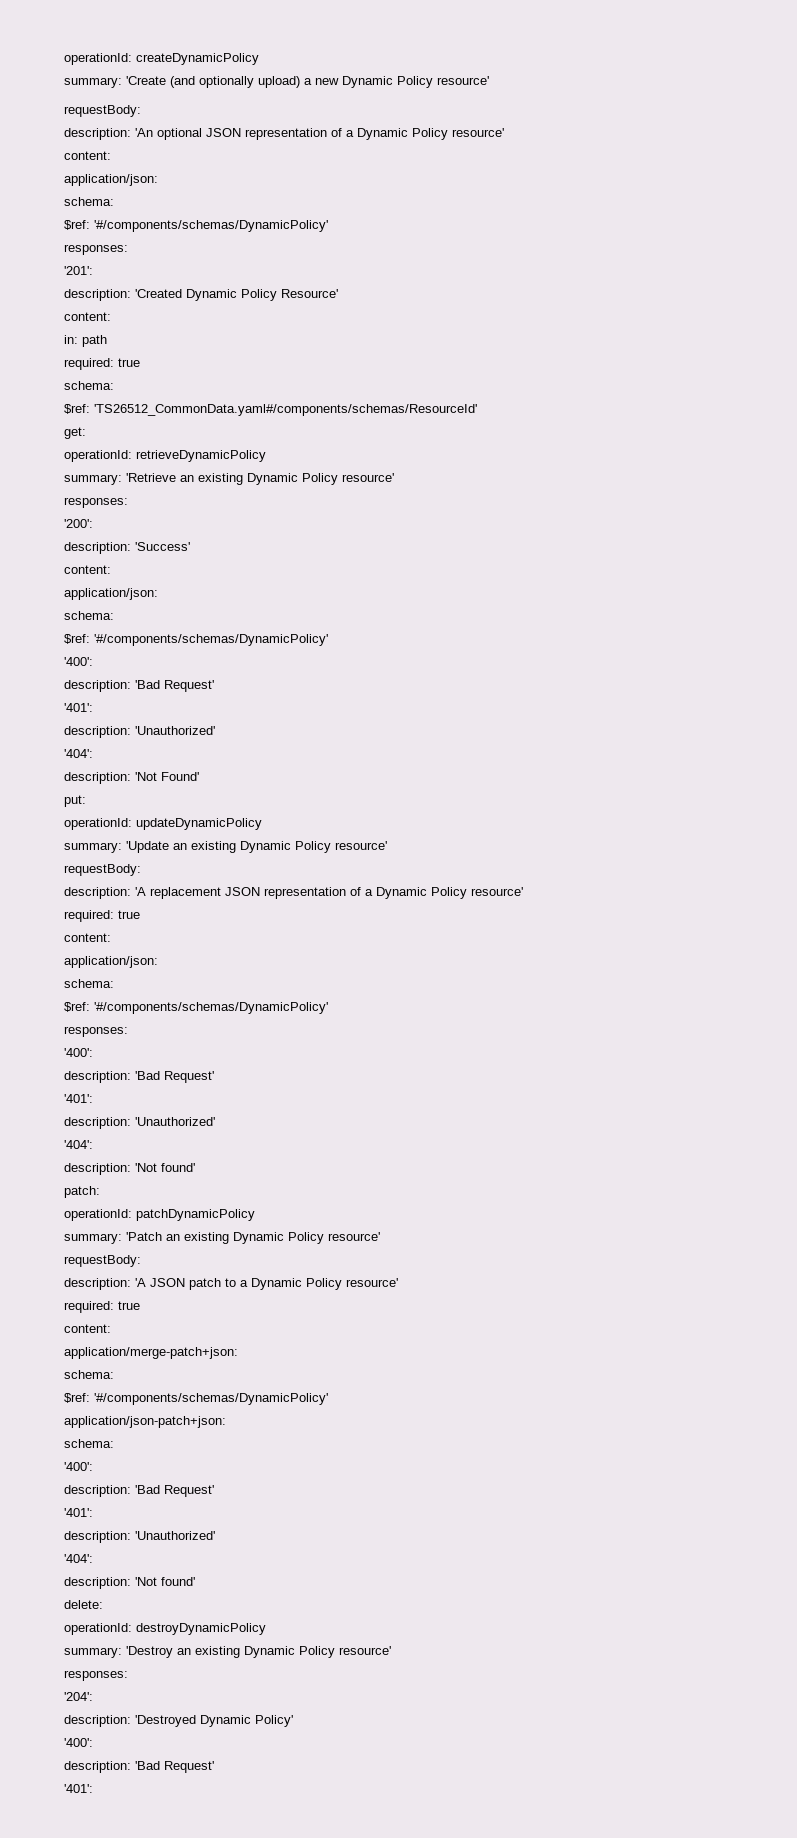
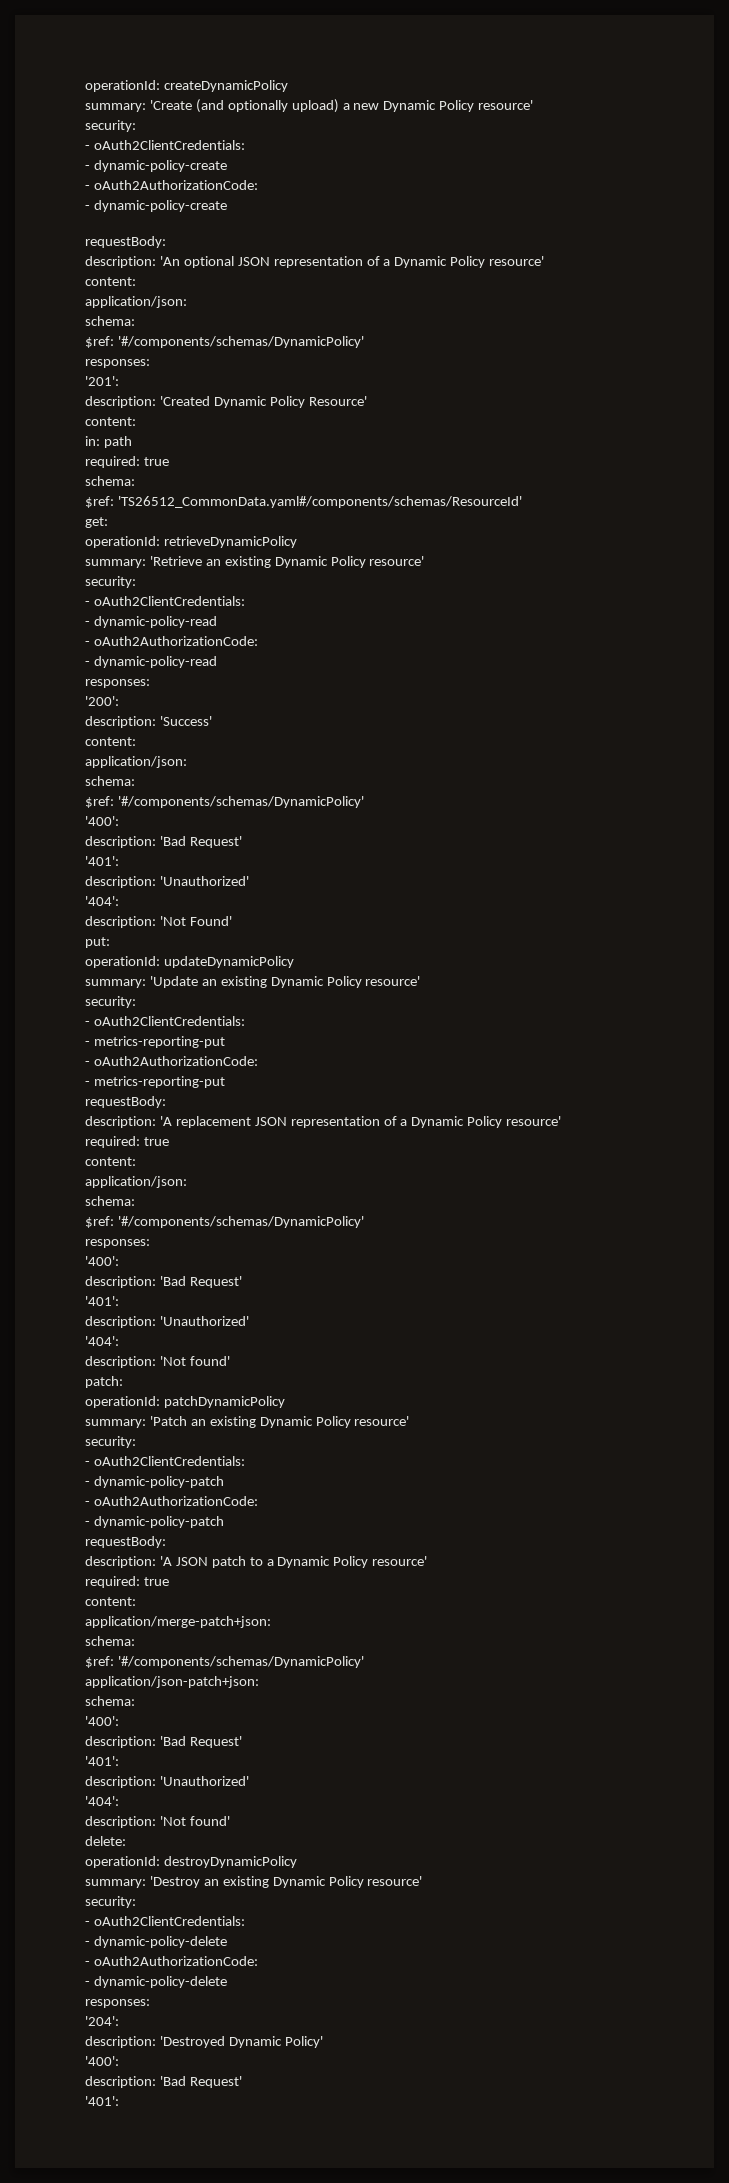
  summary: 'Create (and optionally upload) a new Dynamic Policy resource'
+ security:
+ - oAuth2ClientCredentials:
+ - dynamic-policy-create
+ - oAuth2AuthorizationCode:
+ - dynamic-policy-create
  summary: 'Retrieve an existing Dynamic Policy resource'
+ security:
+ - oAuth2ClientCredentials:
+ - dynamic-policy-read
+ - oAuth2AuthorizationCode:
+ - dynamic-policy-read
  summary: 'Update an existing Dynamic Policy resource'
+ security:
+ - oAuth2ClientCredentials:
+ - metrics-reporting-put
+ - oAuth2AuthorizationCode:
+ - metrics-reporting-put
  summary: 'Patch an existing Dynamic Policy resource'
+ security:
+ - oAuth2ClientCredentials:
+ - dynamic-policy-patch
+ - oAuth2AuthorizationCode:
+ - dynamic-policy-patch
  summary: 'Destroy an existing Dynamic Policy resource'
+ security:
+ - oAuth2ClientCredentials:
+ - dynamic-policy-delete
+ - oAuth2AuthorizationCode:
+ - dynamic-policy-delete

